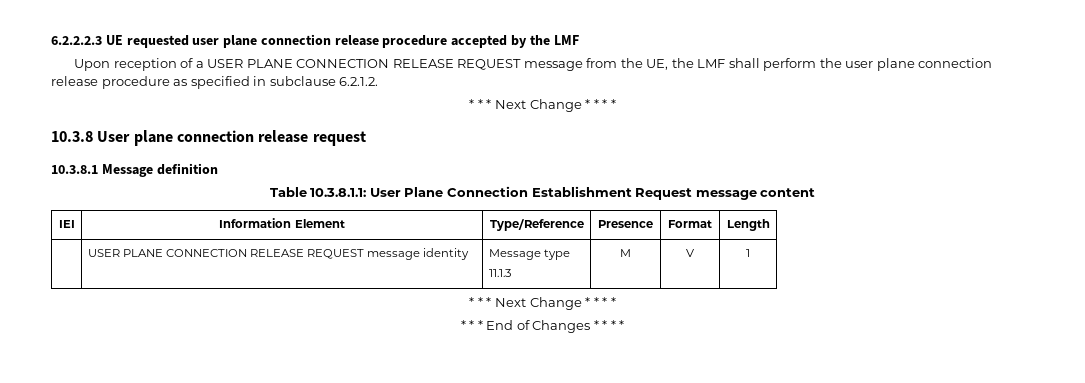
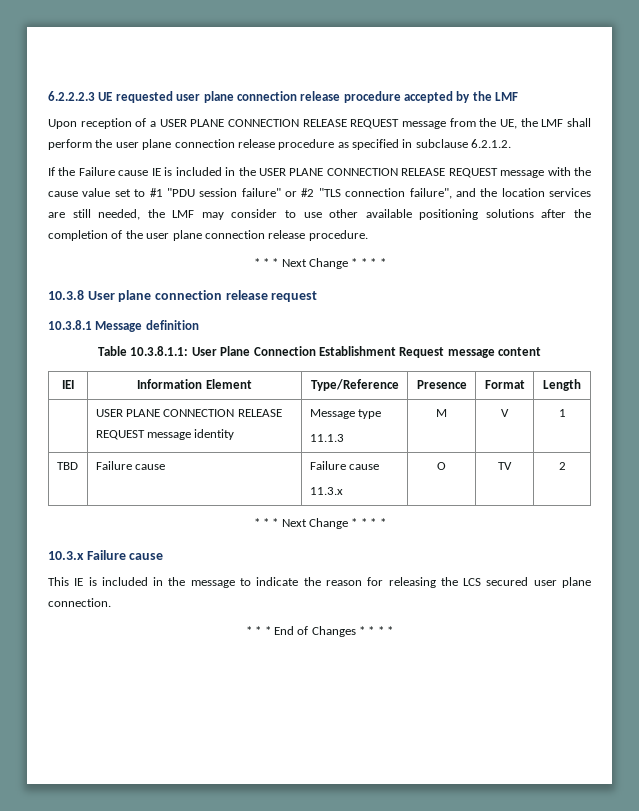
+ If the Failure cause IE is included in the USER PLANE CONNECTION RELEASE REQUEST message with the cause value set to #1 "PDU session failure" or #2 "TLS connection failure", and the location services are still needed, the LMF may consider to use other available positioning solutions after the completion of the user plane connection release procedure.
  | USER PLANE CONNECTION RELEASE REQUEST message identity | Message type
  11.1.3 | M | V | 1
+ TBD | Failure cause | Failure cause
+ 11.3.x | O | TV | 2
  * * * Next Change * * * *
+ 10.3.x Failure cause
+ This IE is included in the message to indicate the reason for releasing the LCS secured user plane connection.

